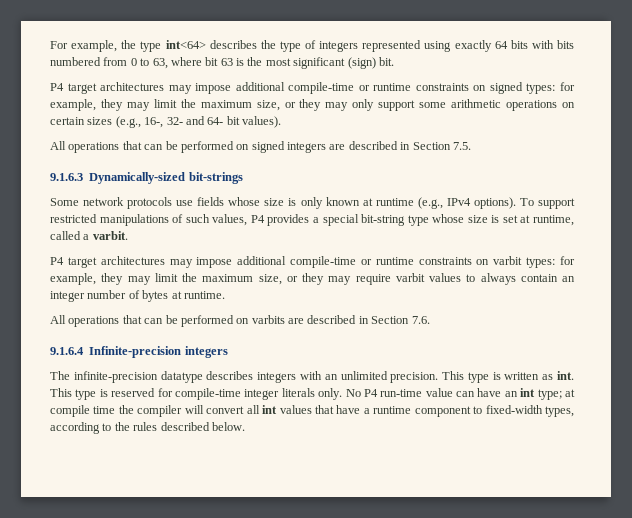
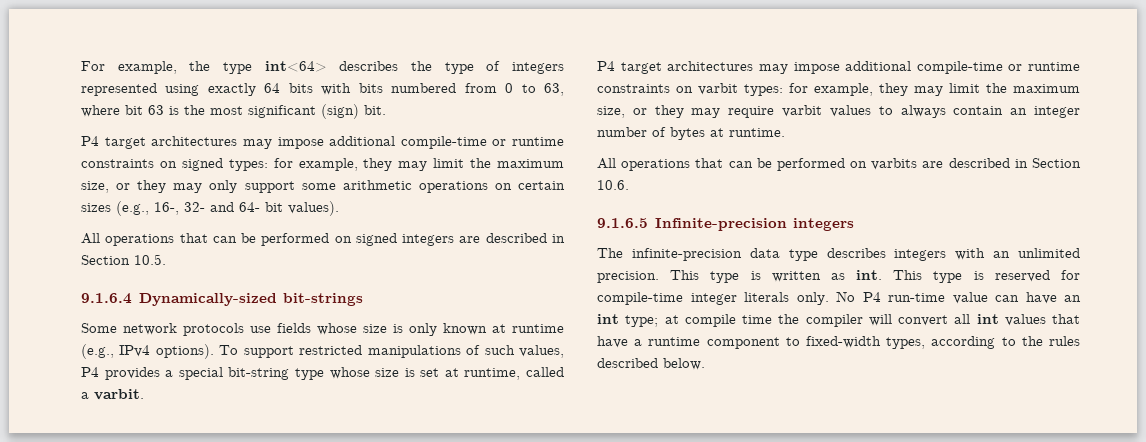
- All operations that can be performed on signed integers are described in Section 7.5.
- 9.1.6.3 Dynamically-sized bit-strings
+ All operations that can be performed on signed integers are described in Section 10.5.
+ 9.1.6.4 Dynamically-sized bit-strings
- All operations that can be performed on varbits are described in Section 7.6.
- 9.1.6.4 Infinite-precision integers
+ All operations that can be performed on varbits are described in Section 10.6.
+ 9.1.6.5 Infinite-precision integers
- The infinite-precision datatype describes integers with an unlimited precision.
+ The infinite-precision data type describes integers with an unlimited precision.

